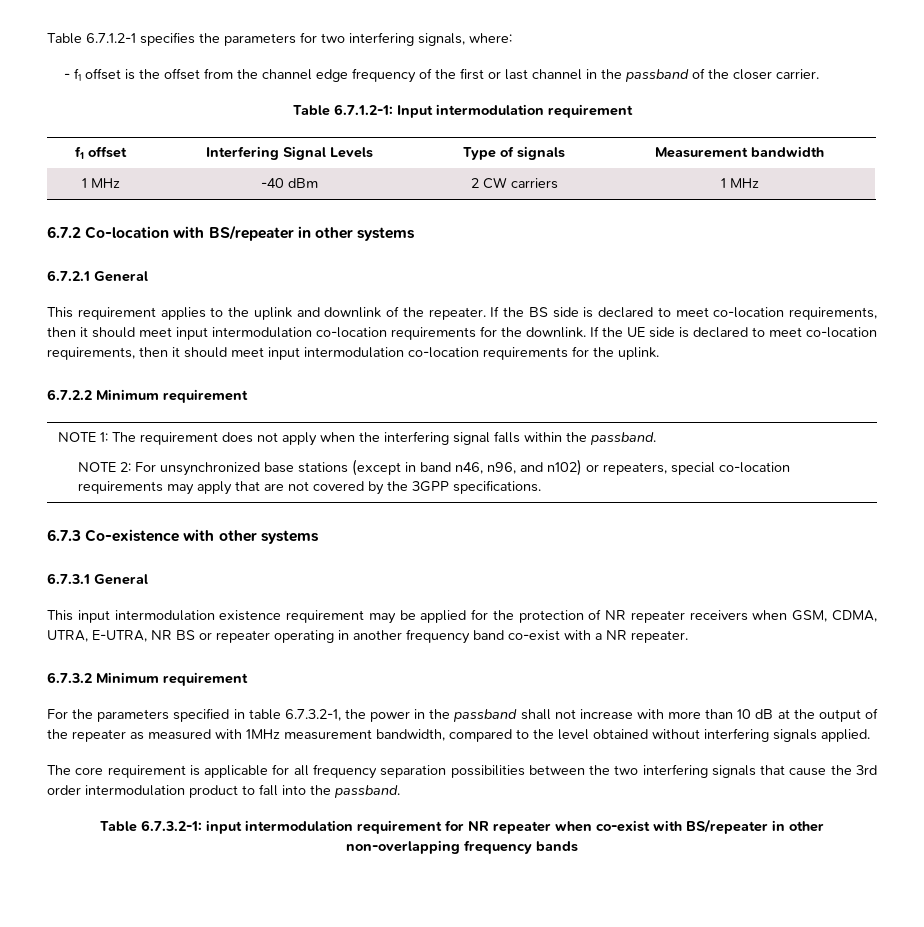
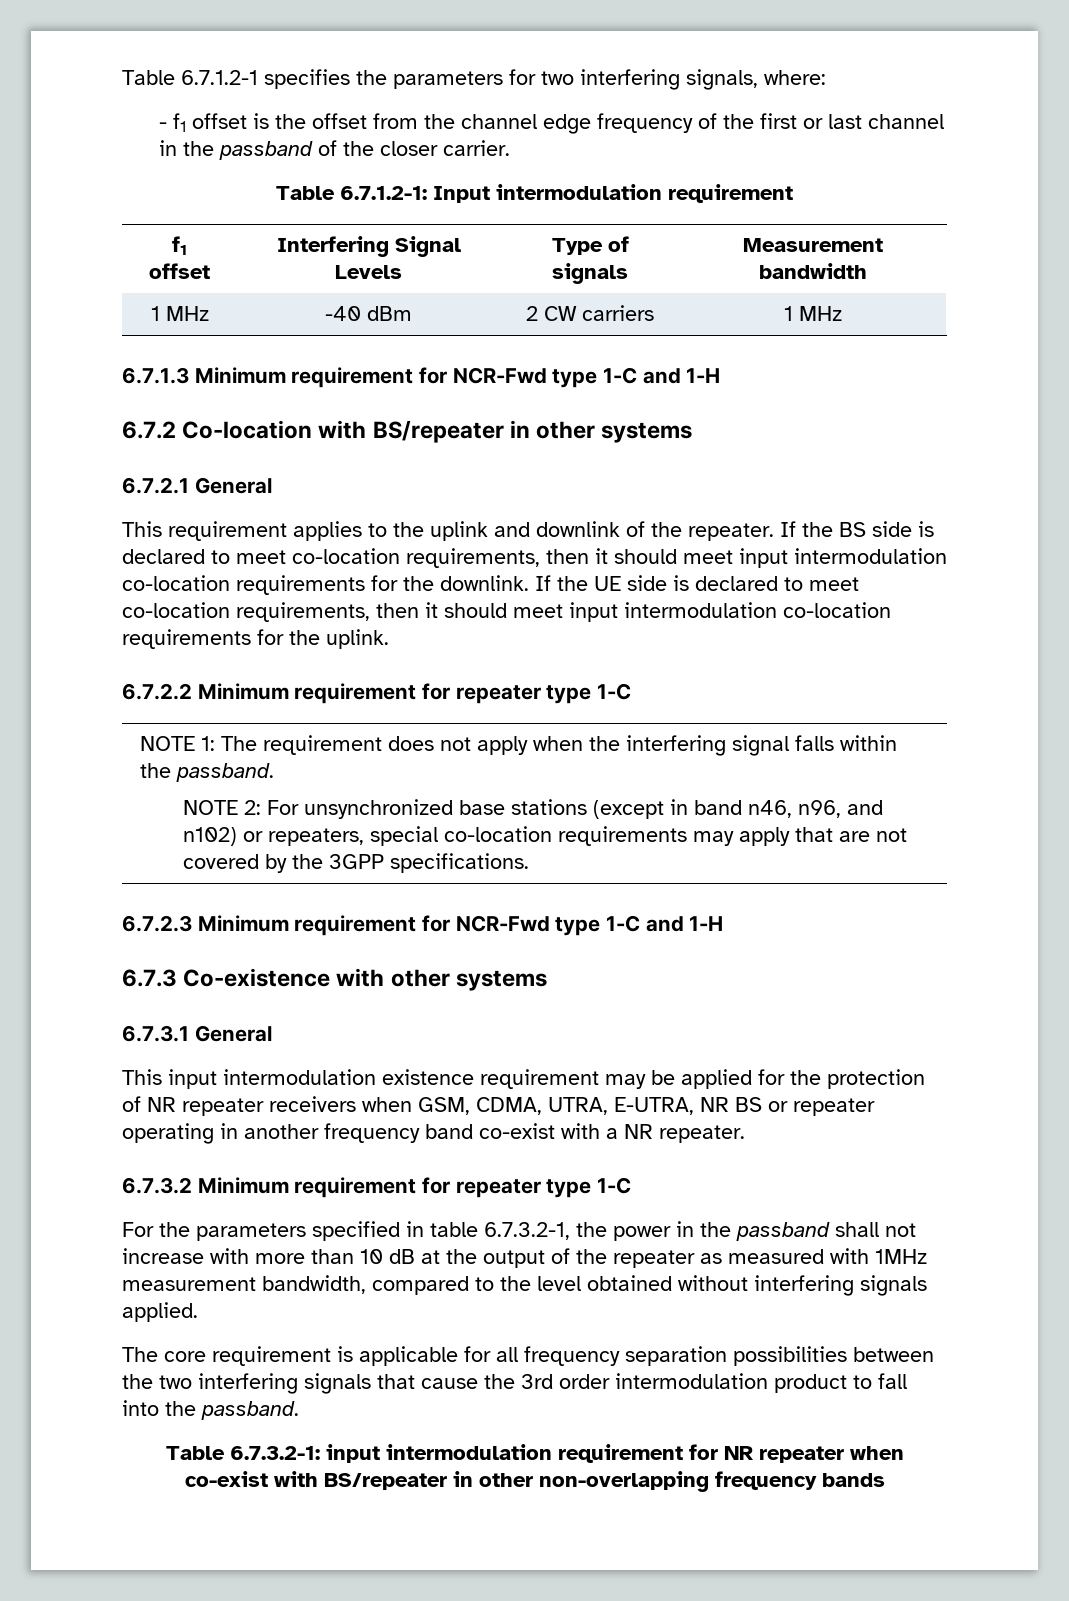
+ 6.7.1.3 Minimum requirement for NCR-Fwd type 1-C and 1-H
- 6.7.2.2 Minimum requirement
+ 6.7.2.2 Minimum requirement for repeater type 1-C
+ 6.7.2.3 Minimum requirement for NCR-Fwd type 1-C and 1-H
- 6.7.3.2 Minimum requirement
+ 6.7.3.2 Minimum requirement for repeater type 1-C

